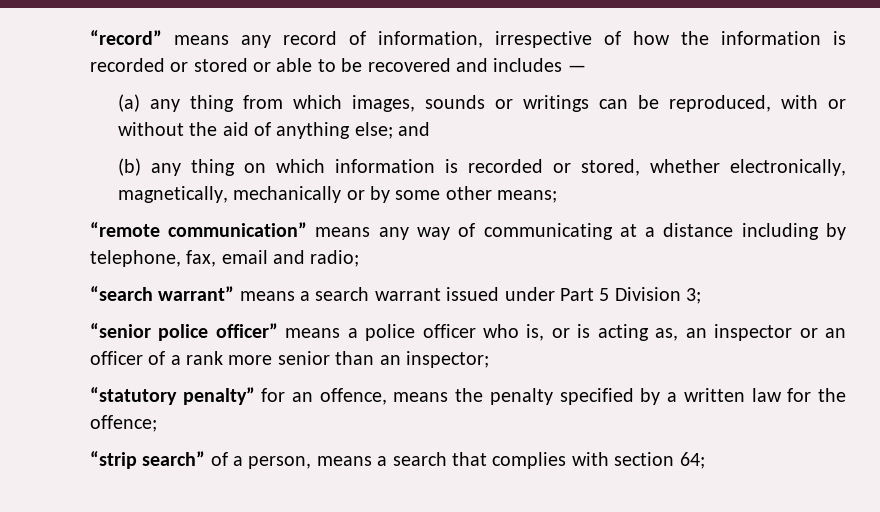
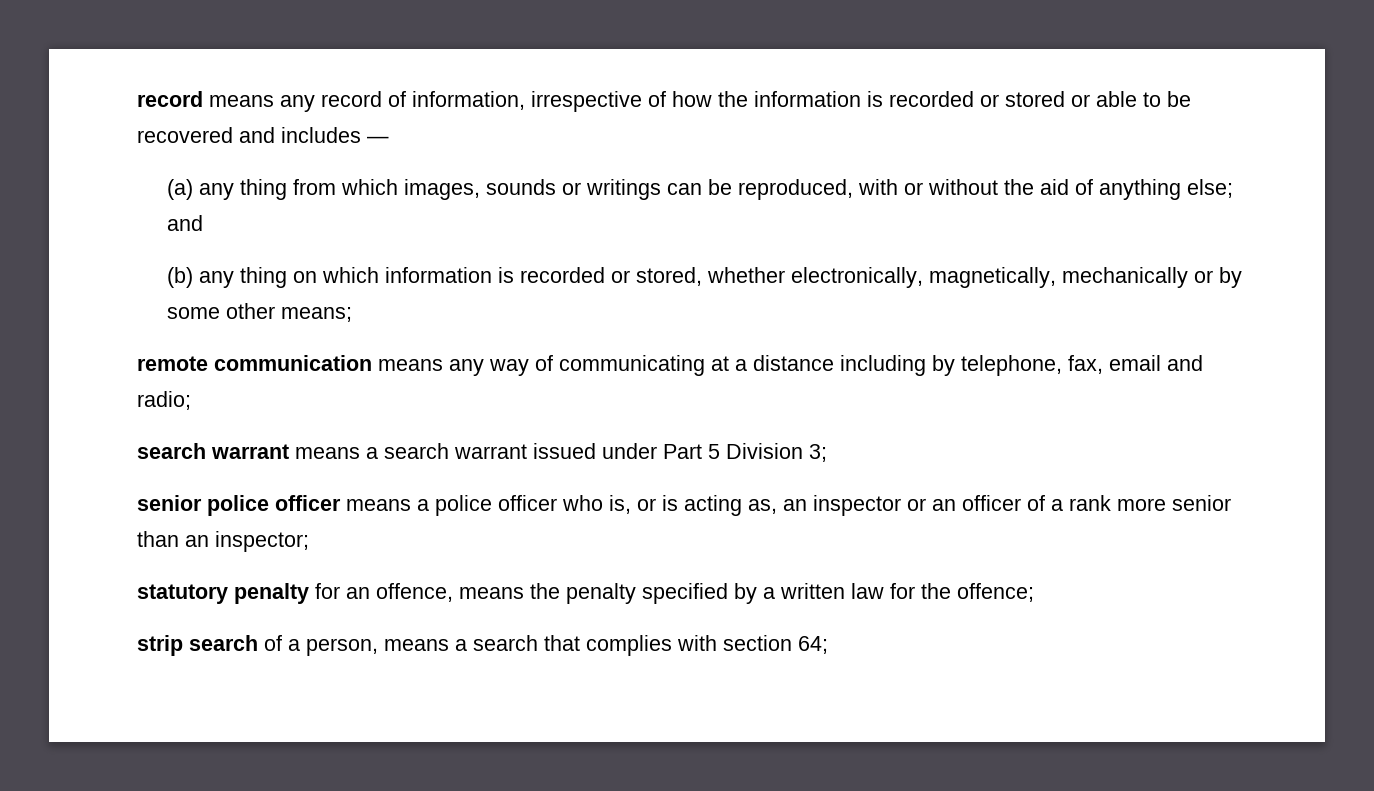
- “record” means any record of information, irrespective of how the information is recorded or stored or able to be recovered and includes —
+ record means any record of information, irrespective of how the information is recorded or stored or able to be recovered and includes —
- “remote communication” means any way of communicating at a distance including by telephone, fax, email and radio;
+ remote communication means any way of communicating at a distance including by telephone, fax, email and radio;
- “search warrant” means a search warrant issued under Part 5 Division 3;
+ search warrant means a search warrant issued under Part 5 Division 3;
- “senior police officer” means a police officer who is, or is acting as, an inspector or an officer of a rank more senior than an inspector;
+ senior police officer means a police officer who is, or is acting as, an inspector or an officer of a rank more senior than an inspector;
- “statutory penalty” for an offence, means the penalty specified by a written law for the offence;
+ statutory penalty for an offence, means the penalty specified by a written law for the offence;
- “strip search” of a person, means a search that complies with section 64;
+ strip search of a person, means a search that complies with section 64;

